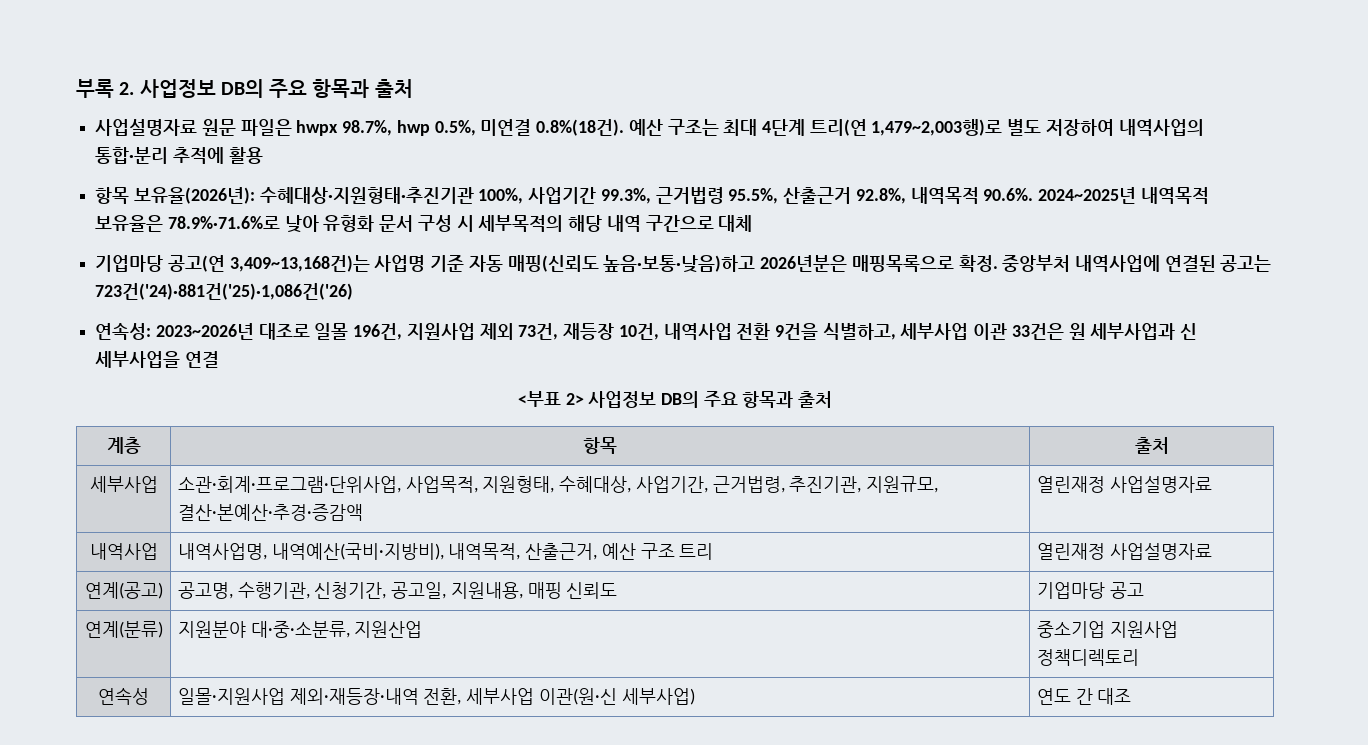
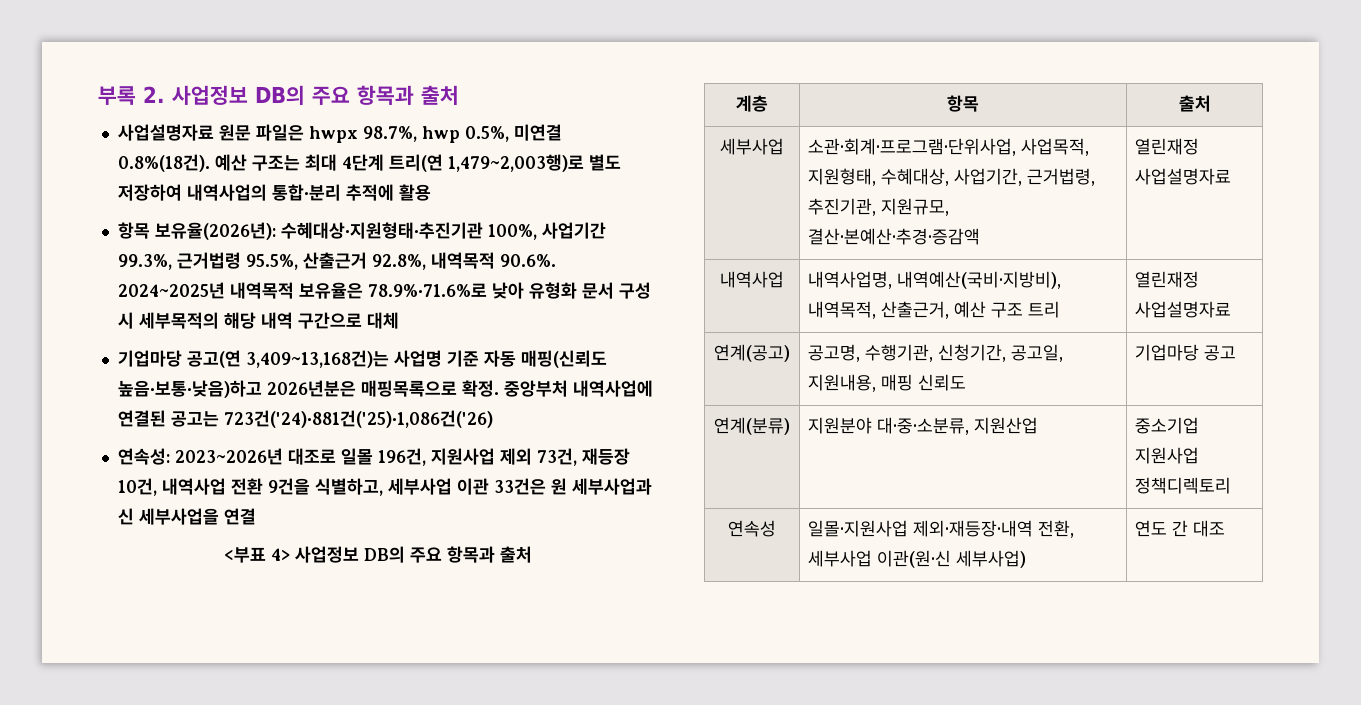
- <부표 2> 사업정보 DB의 주요 항목과 출처
+ <부표 4> 사업정보 DB의 주요 항목과 출처

